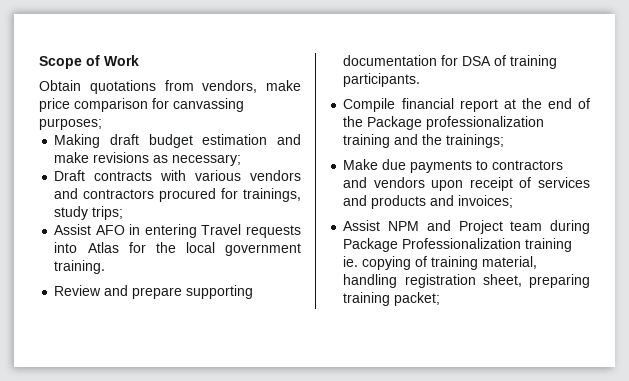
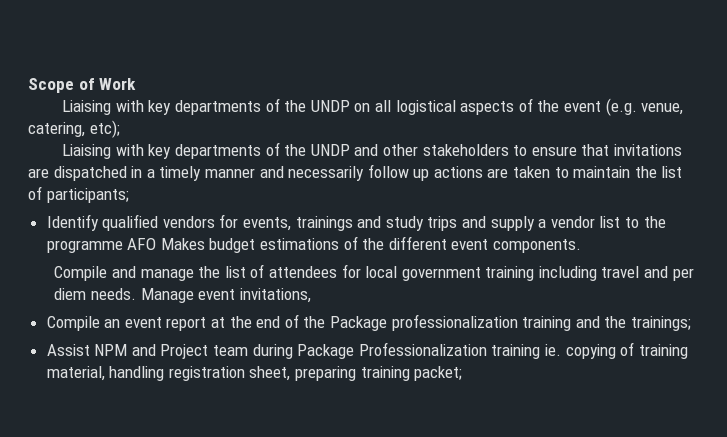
- Obtain quotations from vendors, make price comparison for canvassing purposes;
- Making draft budget estimation and make revisions as necessary;
- Draft contracts with various vendors and contractors procured for trainings, study trips;
- Assist AFO in entering Travel requests into Atlas for the local government training.
- Review and prepare supporting documentation for DSA of training participants.
- Compile financial report at the end of the Package professionalization training and the trainings;
+ Liaising with key departments of the UNDP on all logistical aspects of the event (e.g. venue, catering, etc);
+ Liaising with key departments of the UNDP and other stakeholders to ensure that invitations are dispatched in a timely manner and necessarily follow up actions are taken to maintain the list of participants;
+ Identify qualified vendors for events, trainings and study trips and supply a vendor list to the programme AFO Makes budget estimations of the different event components.
+ Compile and manage the list of attendees for local government training including travel and per diem needs. Manage event invitations,
+ Compile an event report at the end of the Package professionalization training and the trainings;
- Make due payments to contractors and vendors upon receipt of services and products and invoices;

